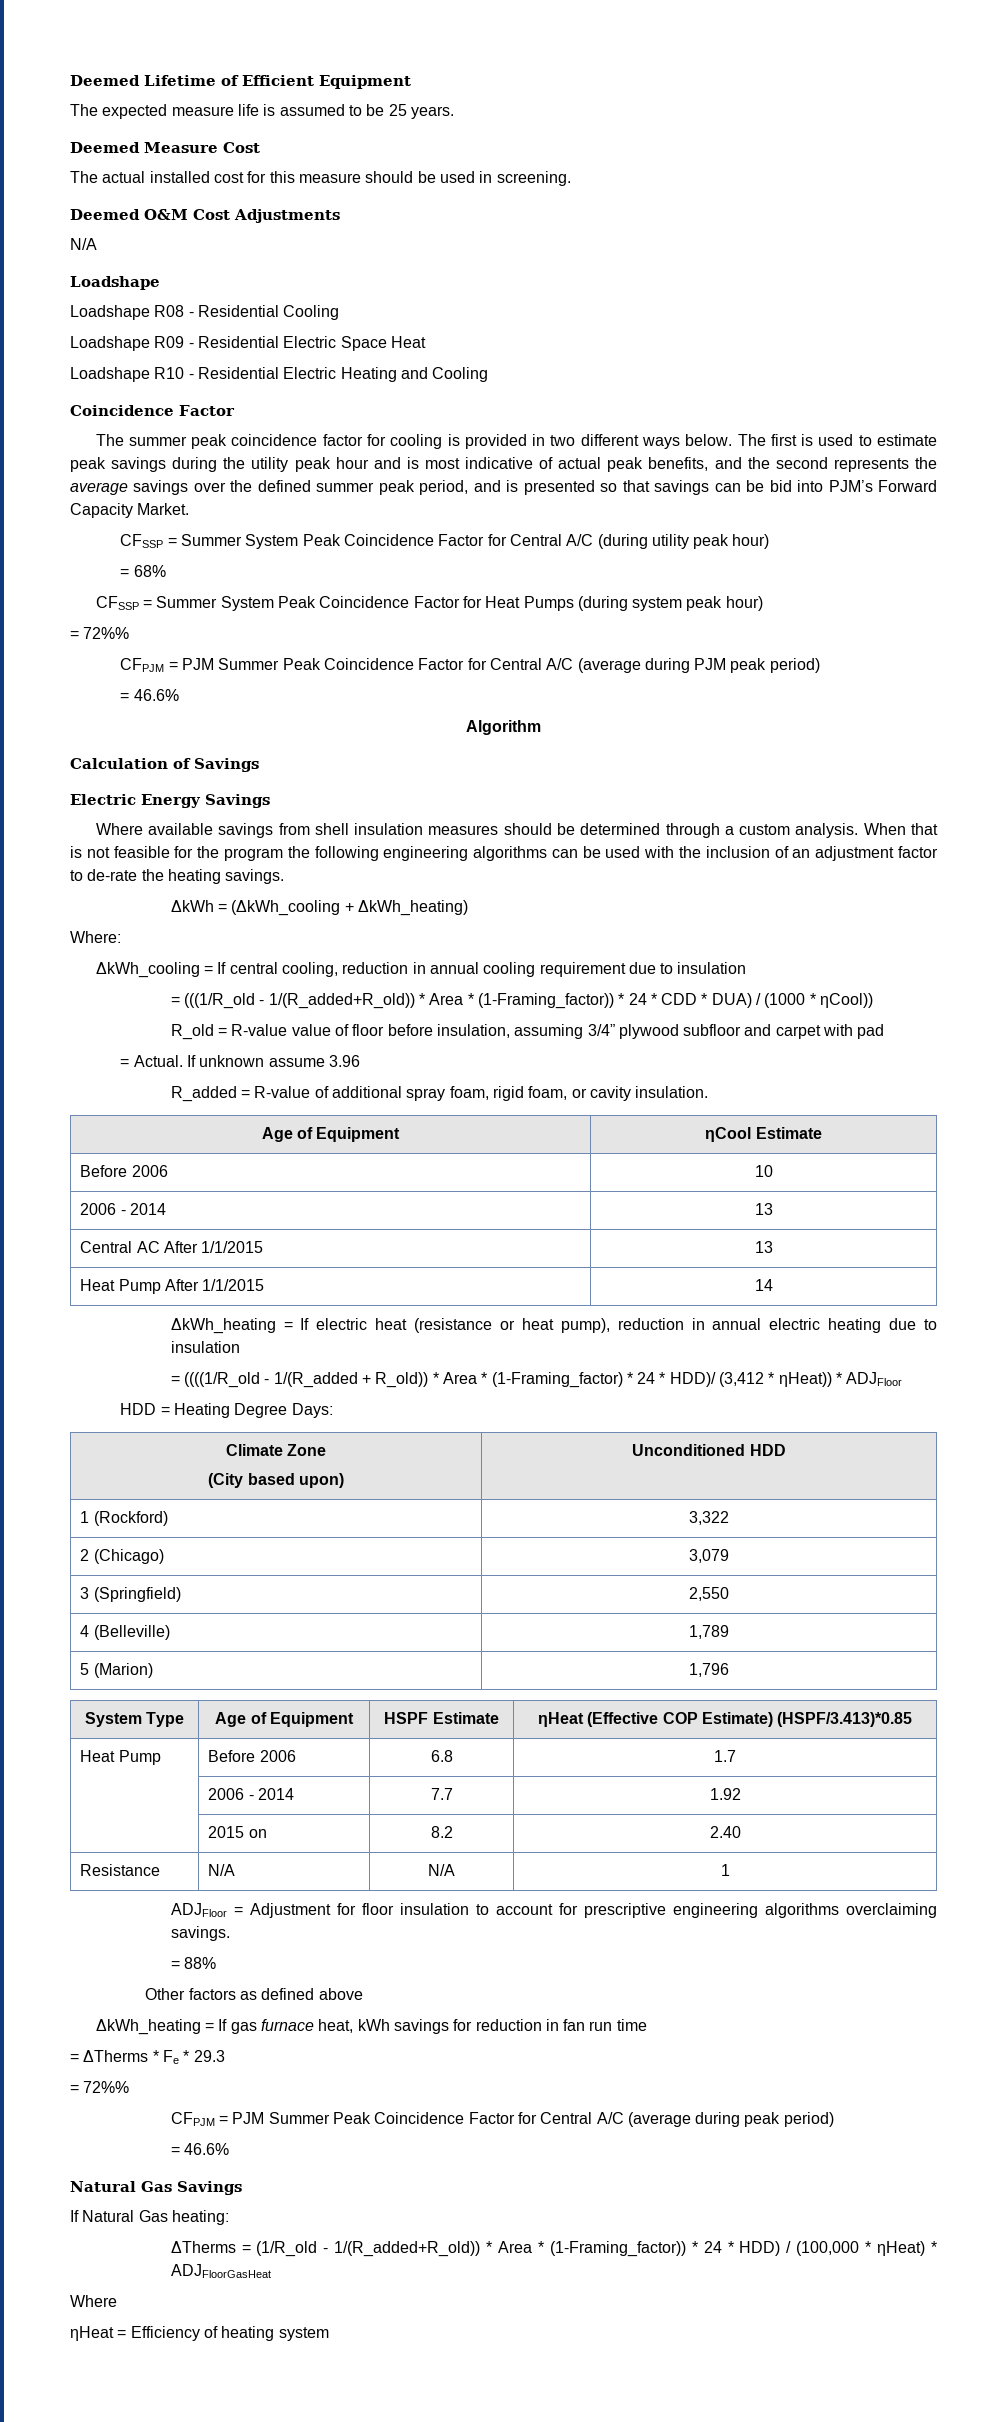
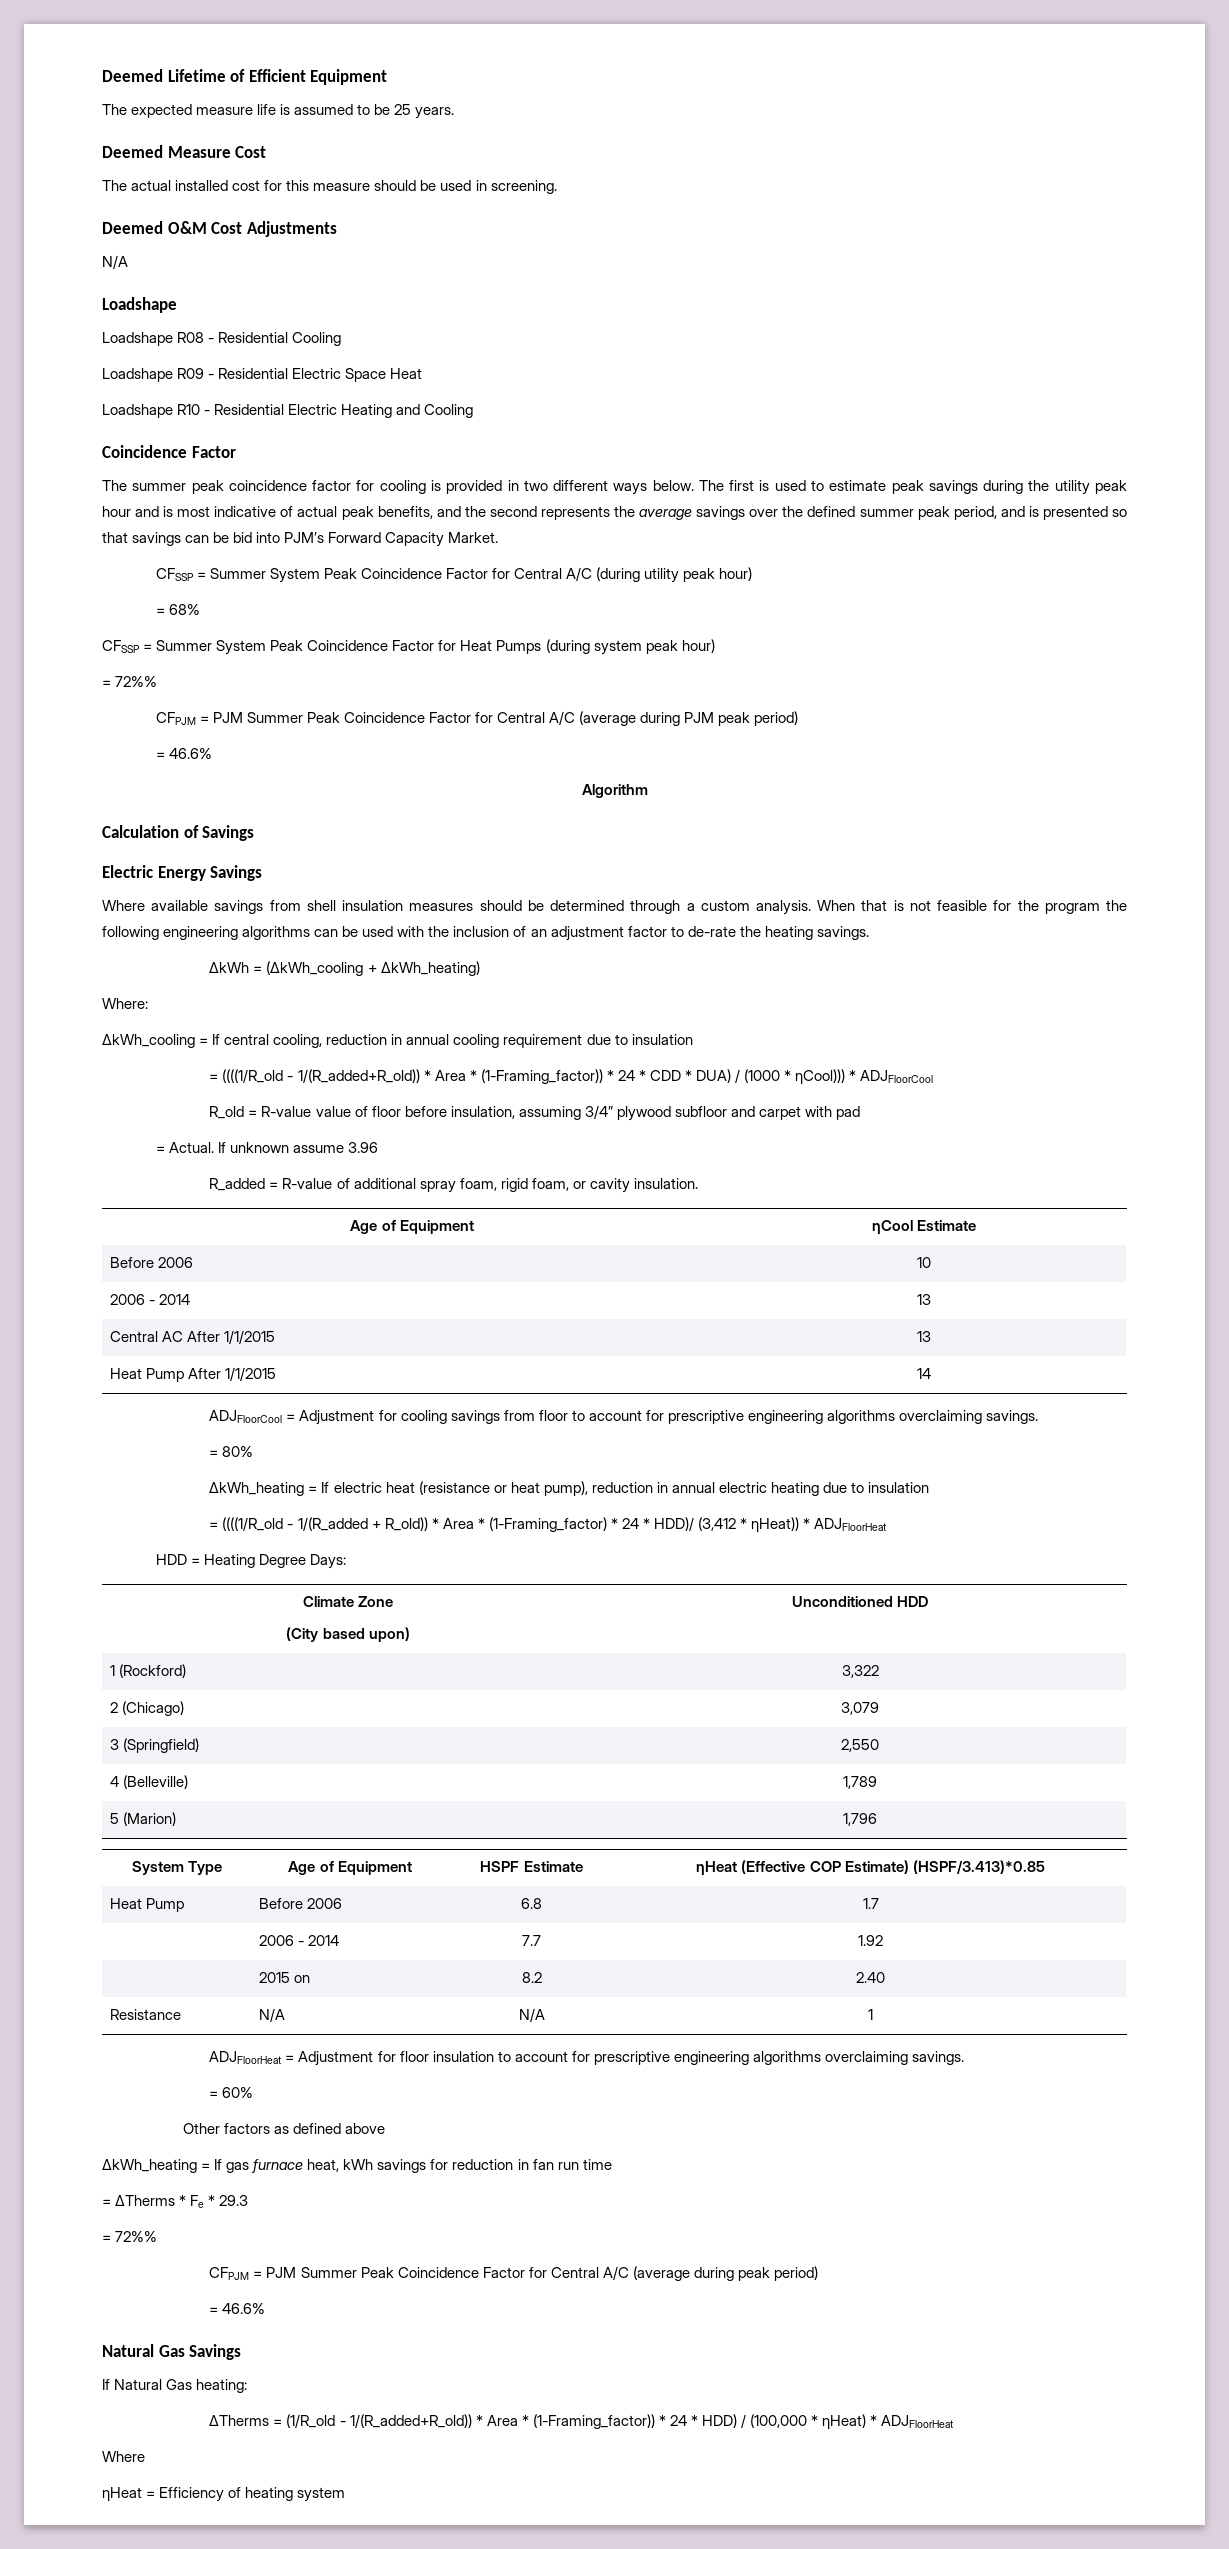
- = (((1/R_old - 1/(R_added+R_old)) * Area * (1-Framing_factor)) * 24 * CDD * DUA) / (1000 * ηCool))
+ = ((((1/R_old - 1/(R_added+R_old)) * Area * (1-Framing_factor)) * 24 * CDD * DUA) / (1000 * ηCool))) * ADJFloorCool
+ ADJFloorCool = Adjustment for cooling savings from floor to account for prescriptive engineering algorithms overclaiming savings.
+ = 80%
- = ((((1/R_old - 1/(R_added + R_old)) * Area * (1-Framing_factor) * 24 * HDD)/ (3,412 * ηHeat)) * ADJFloor
+ = ((((1/R_old - 1/(R_added + R_old)) * Area * (1-Framing_factor) * 24 * HDD)/ (3,412 * ηHeat)) * ADJFloorHeat
- ADJFloor = Adjustment for floor insulation to account for prescriptive engineering algorithms overclaiming savings.
+ ADJFloorHeat = Adjustment for floor insulation to account for prescriptive engineering algorithms overclaiming savings.
- = 88%
+ = 60%
- ΔTherms = (1/R_old - 1/(R_added+R_old)) * Area * (1-Framing_factor)) * 24 * HDD) / (100,000 * ηHeat) * ADJFloorGasHeat
+ ΔTherms = (1/R_old - 1/(R_added+R_old)) * Area * (1-Framing_factor)) * 24 * HDD) / (100,000 * ηHeat) * ADJFloorHeat

